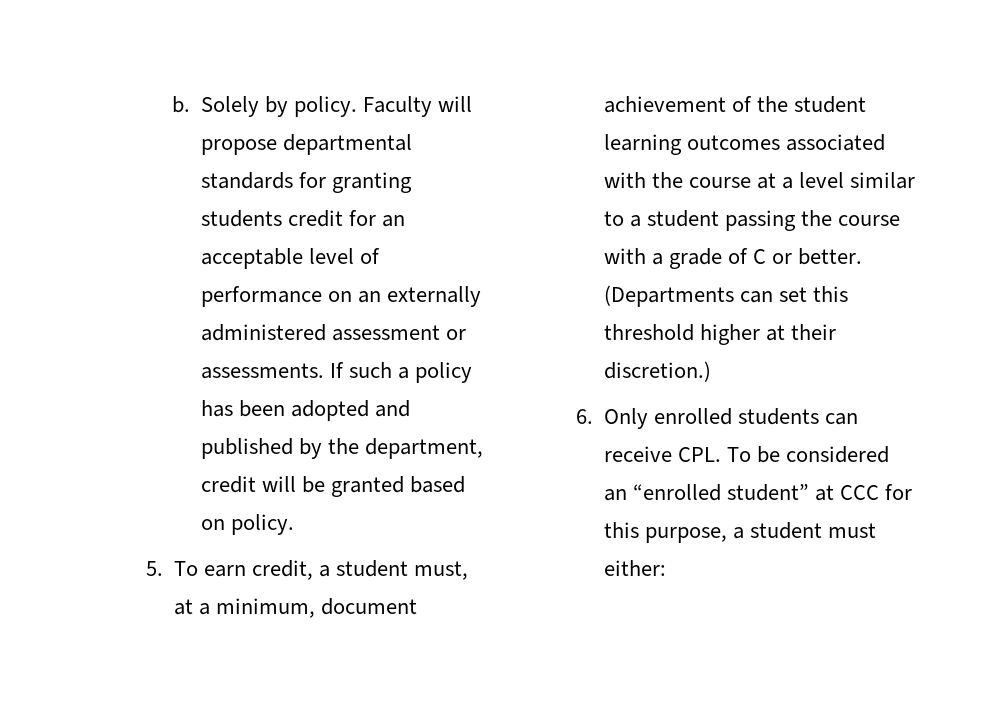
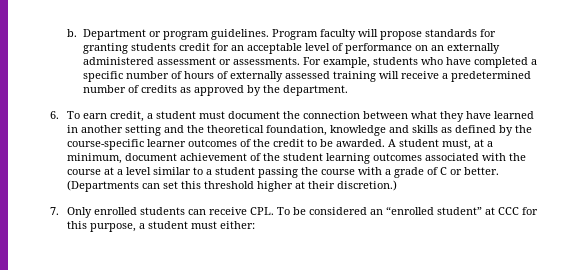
- Solely by policy. Faculty will propose departmental standards for granting students credit for an acceptable level of performance on an externally administered assessment or assessments.
+ Department or program guidelines. Program faculty will propose standards for granting students credit for an acceptable level of performance on an externally administered assessment or assessments.
- If such a policy has been adopted and published by the department, credit will be granted based on policy.
- 5. To earn credit, a student must, at a minimum, document achievement of the student learning outcomes associated with the course at a level similar to a student passing the course with a grade of C or better.
+ For example, students who have completed a specific number of hours of externally assessed training will receive a predetermined number of credits as approved by the department.
+ 6. To earn credit, a student must document the connection between what they have learned in another setting and the theoretical foundation, knowledge and skills as defined by the course-specific learner outcomes of the credit to be awarded. A student must, at a minimum, document achievement of the student learning outcomes associated with the course at a level similar to a student passing the course with a grade of C or better.
- 6. Only enrolled students can receive CPL. To be considered an “enrolled student” at CCC for this purpose, a student must either:
+ 7. Only enrolled students can receive CPL. To be considered an “enrolled student” at CCC for this purpose, a student must either:

